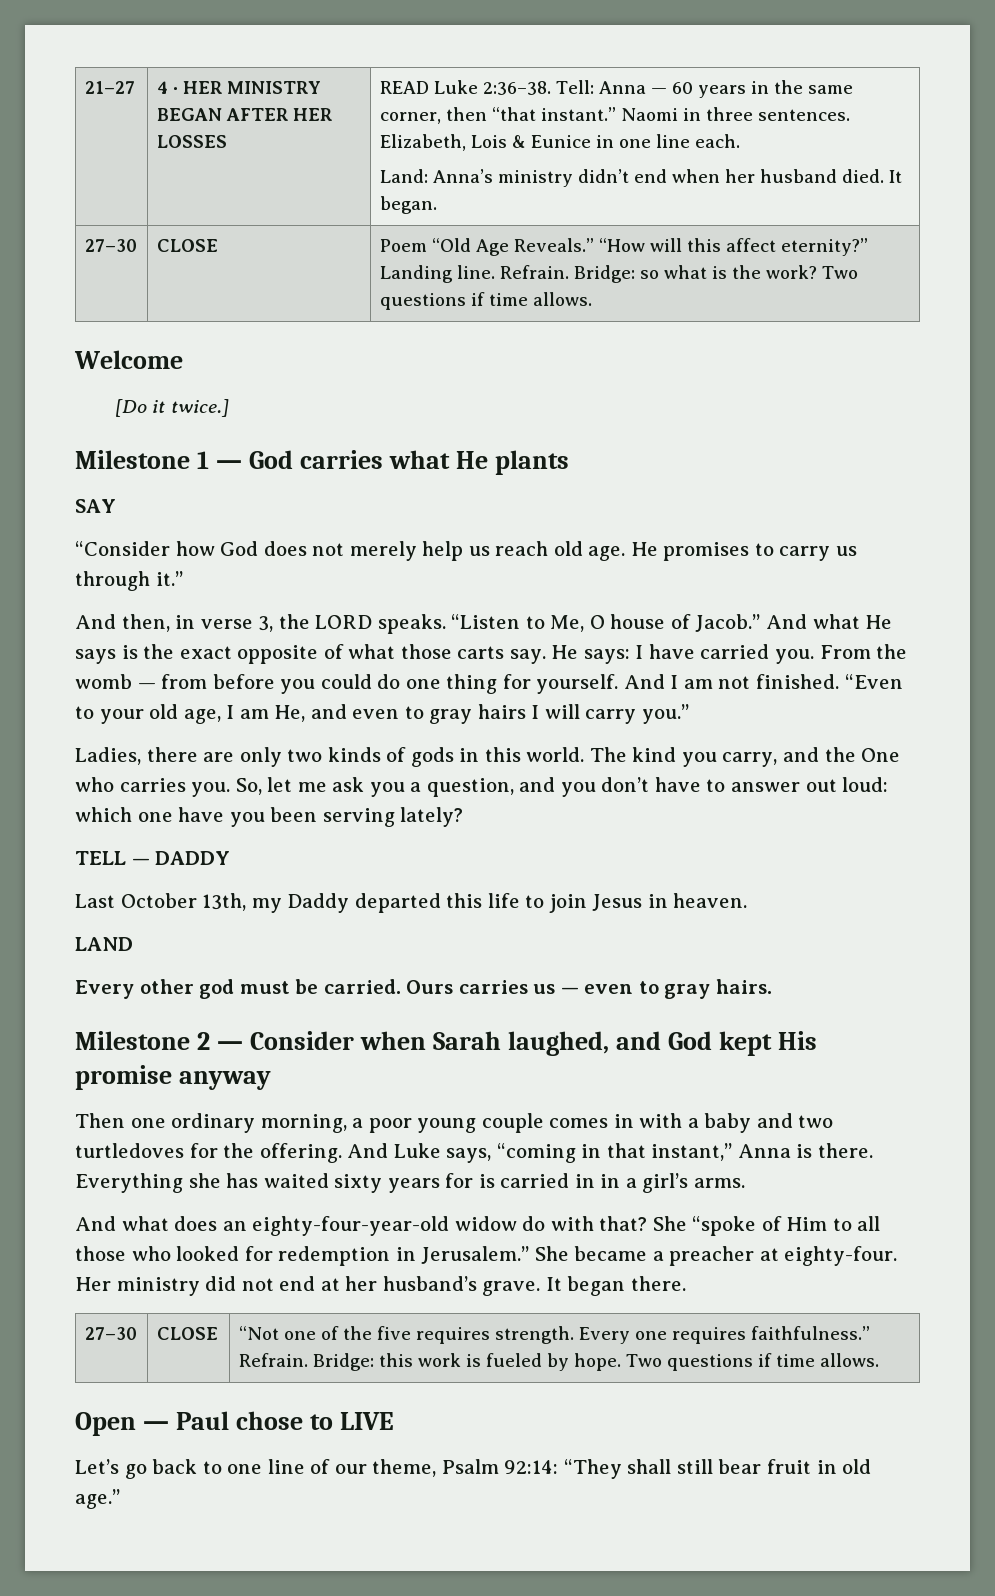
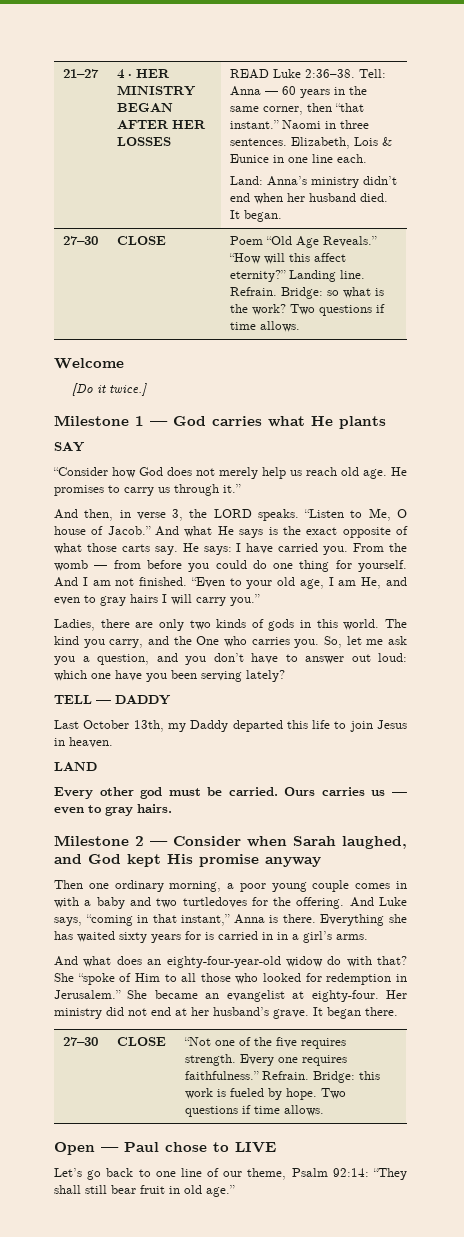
- She became a preacher at eighty-four.
+ She became an evangelist at eighty-four.

